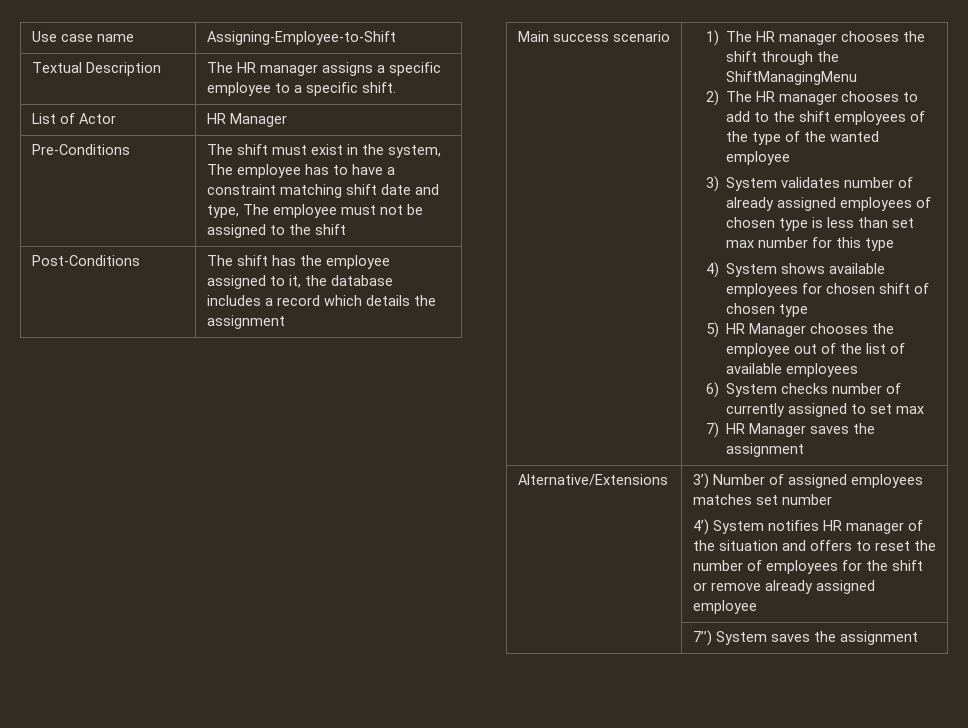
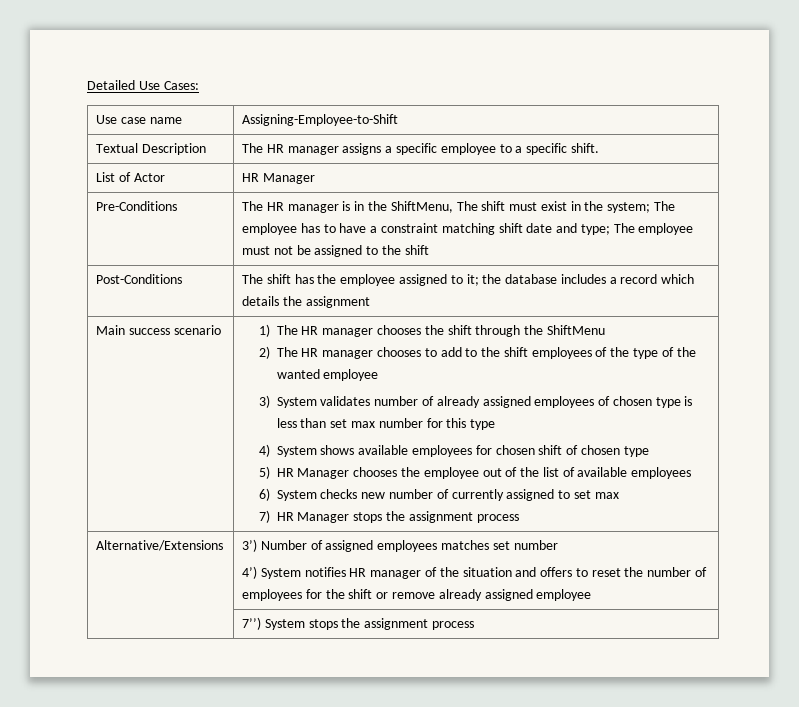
+ Detailed Use Cases:
- Pre-Conditions | The shift must exist in the system, The employee has to have a constraint matching shift date and type, The employee must not be assigned to the shift
+ Pre-Conditions | The HR manager is in the ShiftMenu, The shift must exist in the system; The employee has to have a constraint matching shift date and type; The employee must not be assigned to the shift
- Post-Conditions | The shift has the employee assigned to it, the database includes a record which details the assignment
+ Post-Conditions | The shift has the employee assigned to it; the database includes a record which details the assignment
- 1) The HR manager chooses the shift through the ShiftManagingMenu
+ 1) The HR manager chooses the shift through the ShiftMenu
- 6) System checks number of currently assigned to set max
+ 6) System checks new number of currently assigned to set max
- 7) HR Manager saves the assignment
+ 7) HR Manager stops the assignment process
- | 7’’) System saves the assignment
+ | 7’’) System stops the assignment process

